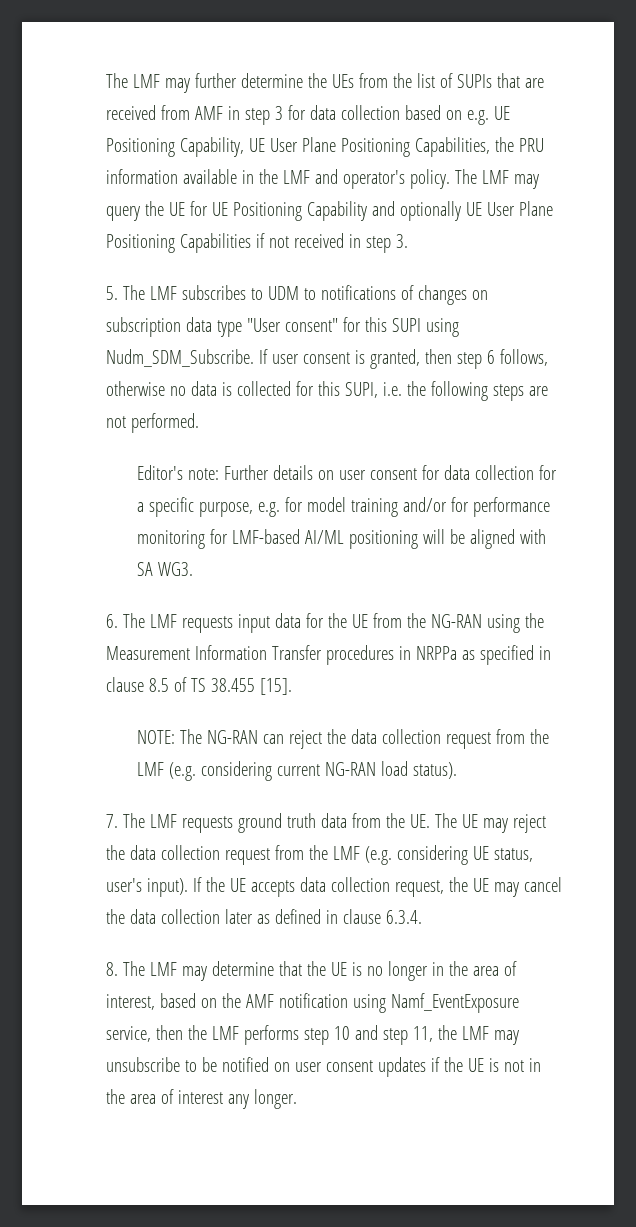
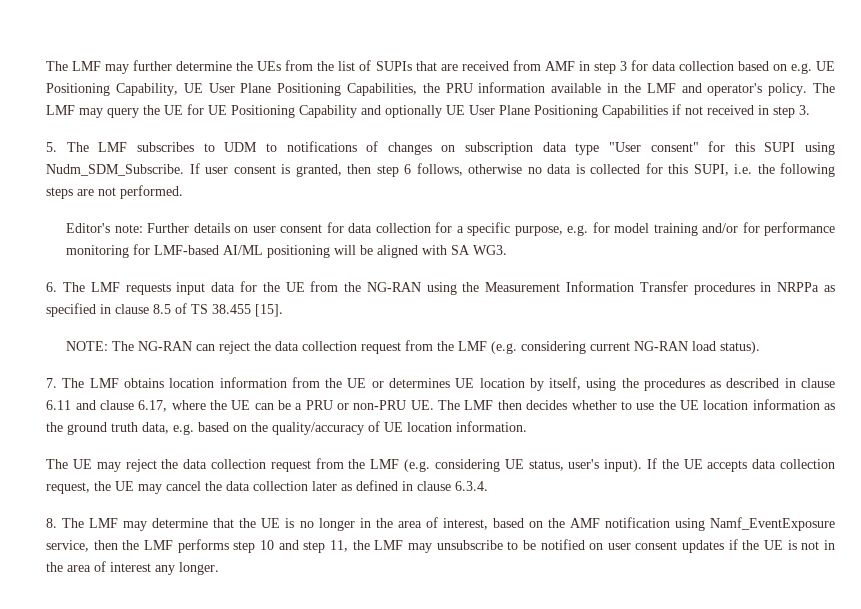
- 7. The LMF requests ground truth data from the UE. The UE may reject the data collection request from the LMF (e.g. considering UE status, user's input).
+ 7. The LMF obtains location information from the UE or determines UE location by itself, using the procedures as described in clause 6.11 and clause 6.17, where the UE can be a PRU or non-PRU UE. The LMF then decides whether to use the UE location information as the ground truth data, e.g. based on the quality/accuracy of UE location information.
+ The UE may reject the data collection request from the LMF (e.g. considering UE status, user's input).

